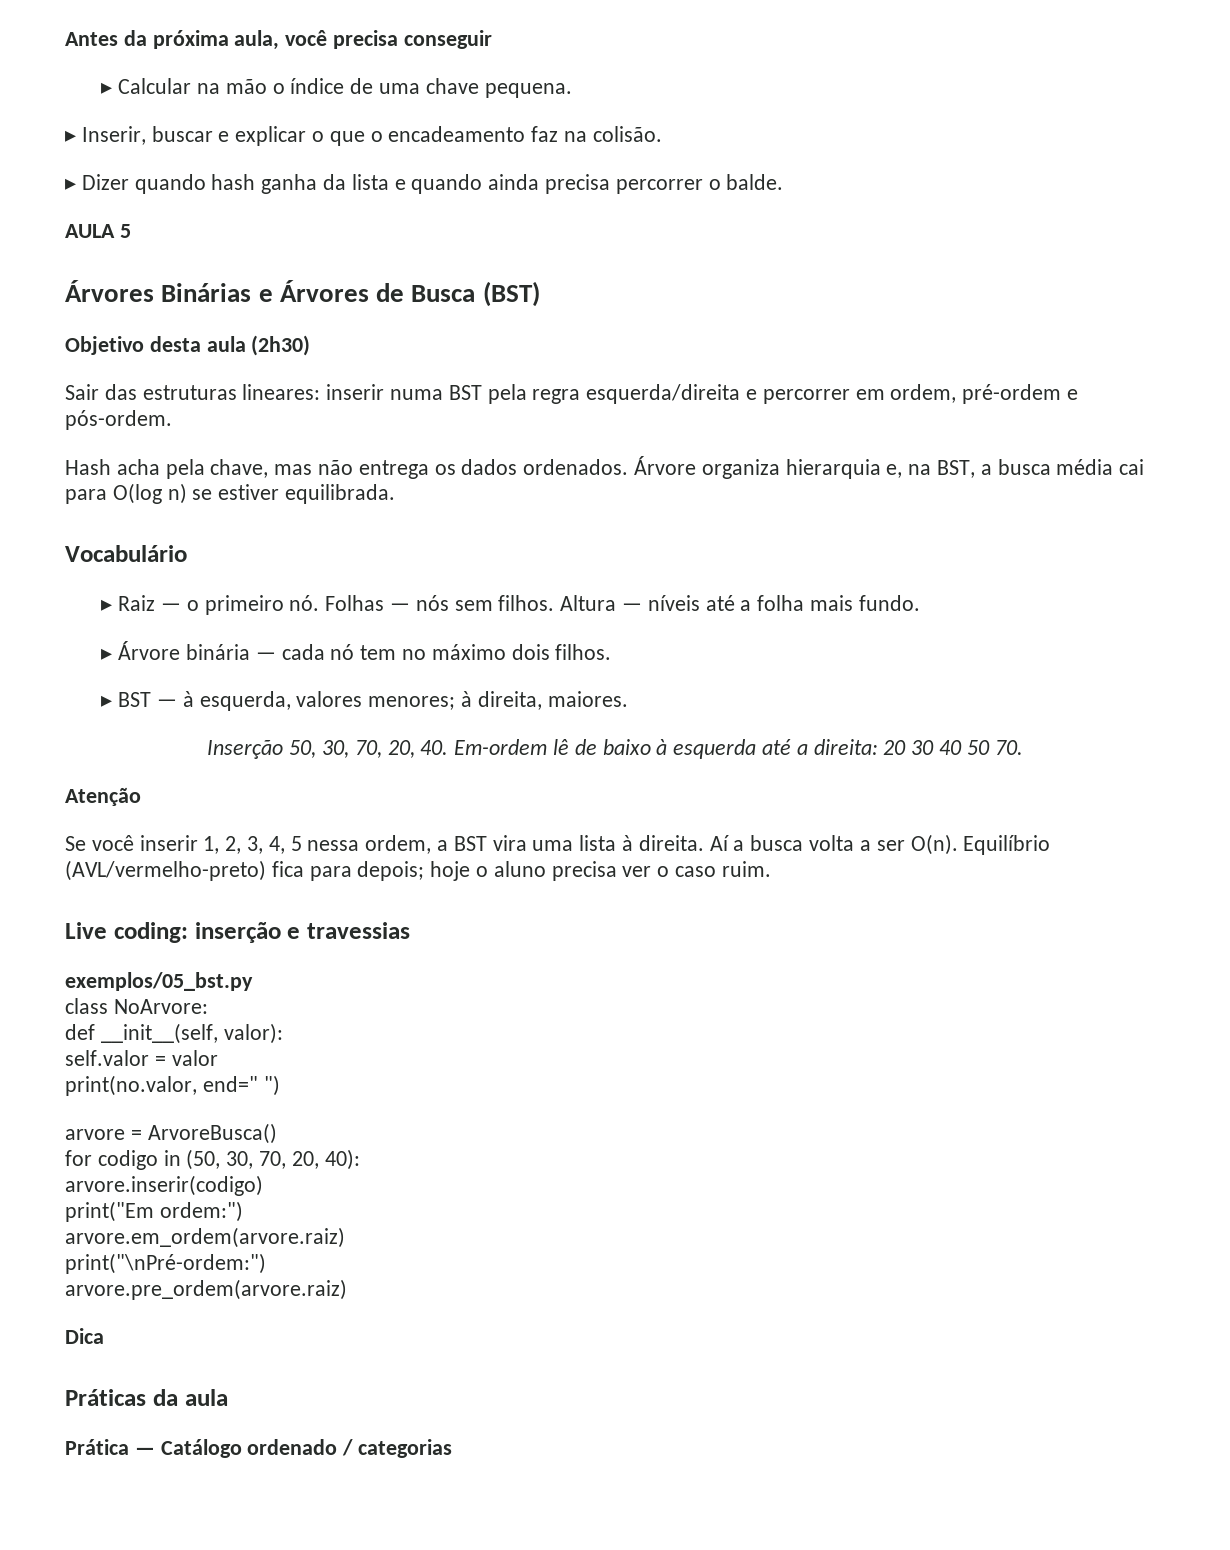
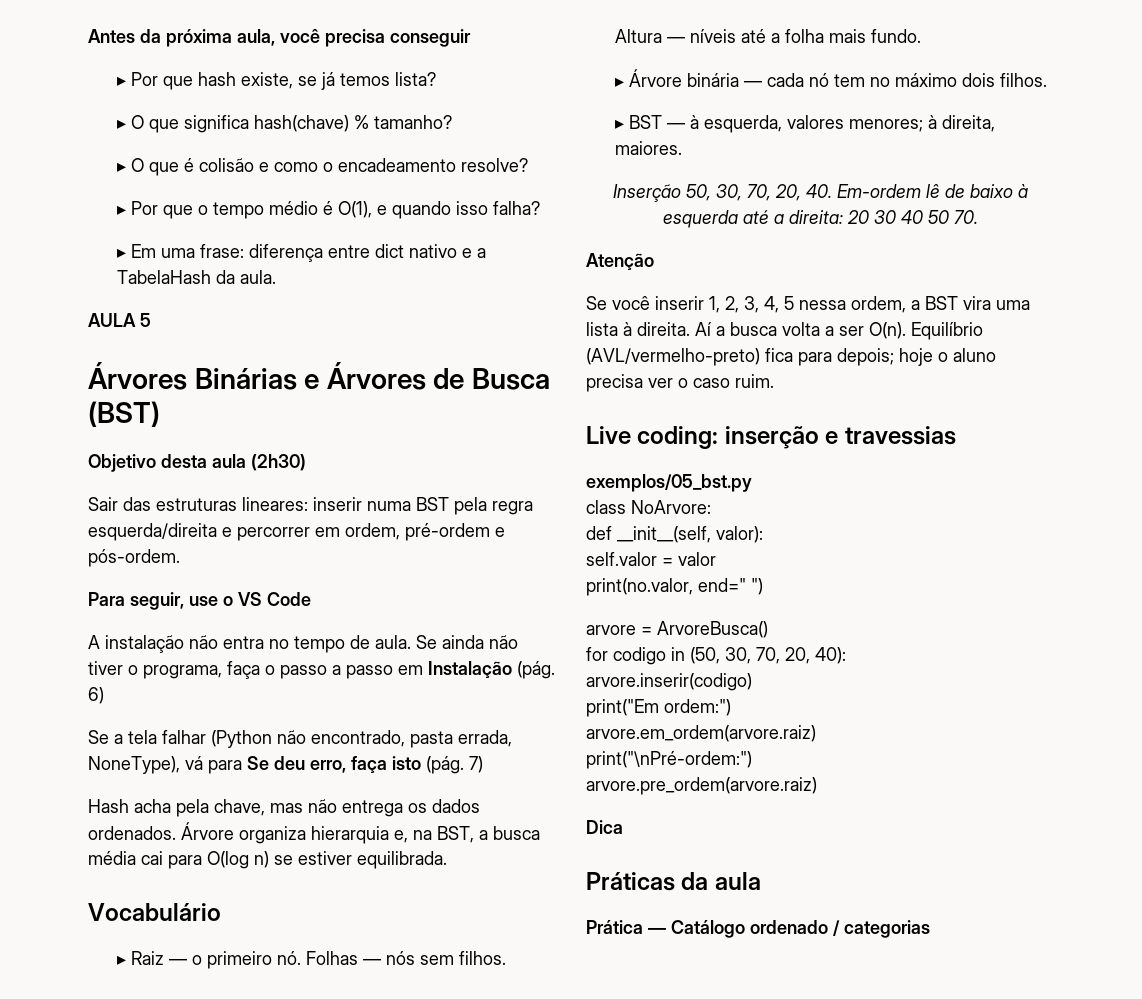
- ▸ Calcular na mão o índice de uma chave pequena.
- ▸ Inserir, buscar e explicar o que o encadeamento faz na colisão.
- ▸ Dizer quando hash ganha da lista e quando ainda precisa percorrer o balde.
+ ▸ Por que hash existe, se já temos lista?
+ ▸ O que significa hash(chave) % tamanho?
+ ▸ O que é colisão e como o encadeamento resolve?
+ ▸ Por que o tempo médio é O(1), e quando isso falha?
+ ▸ Em uma frase: diferença entre dict nativo e a TabelaHash da aula.
+ Para seguir, use o VS Code
+ A instalação não entra no tempo de aula. Se ainda não tiver o programa, faça o passo a passo em Instalação (pág. 6)
+ Se a tela falhar (Python não encontrado, pasta errada, NoneType), vá para Se deu erro, faça isto (pág. 7)

